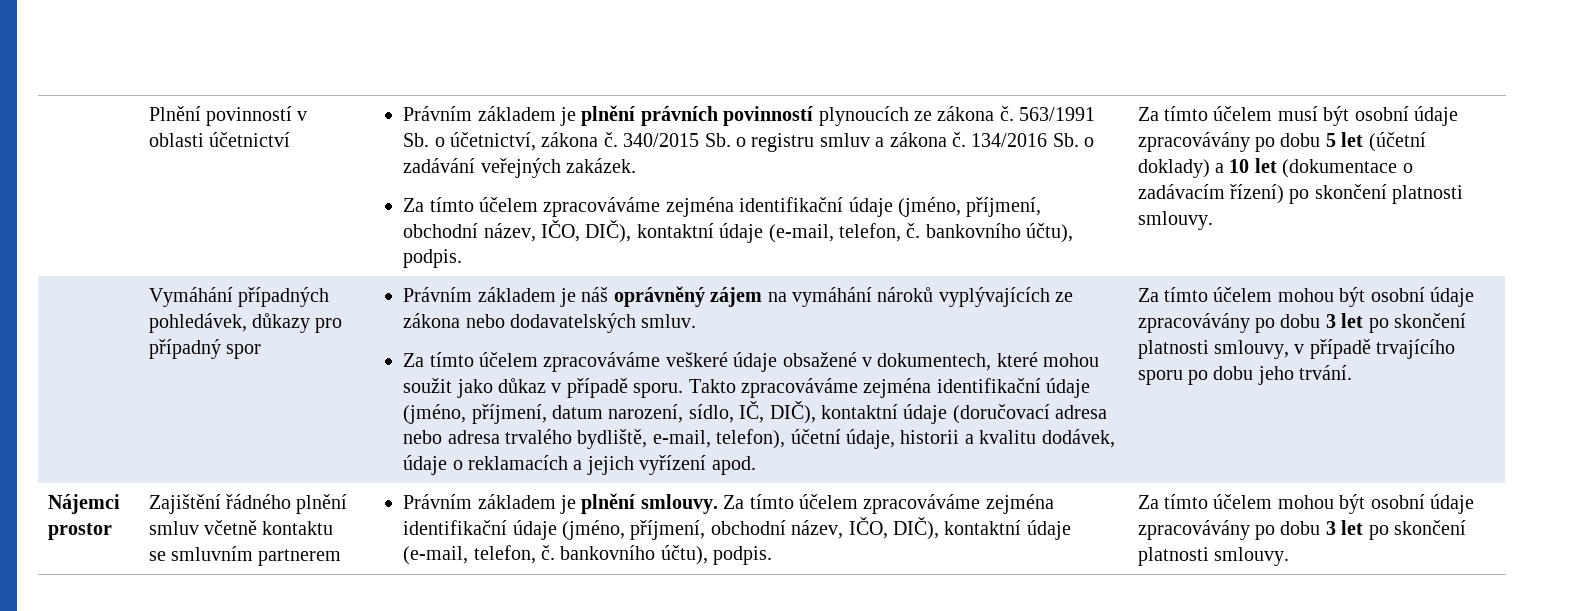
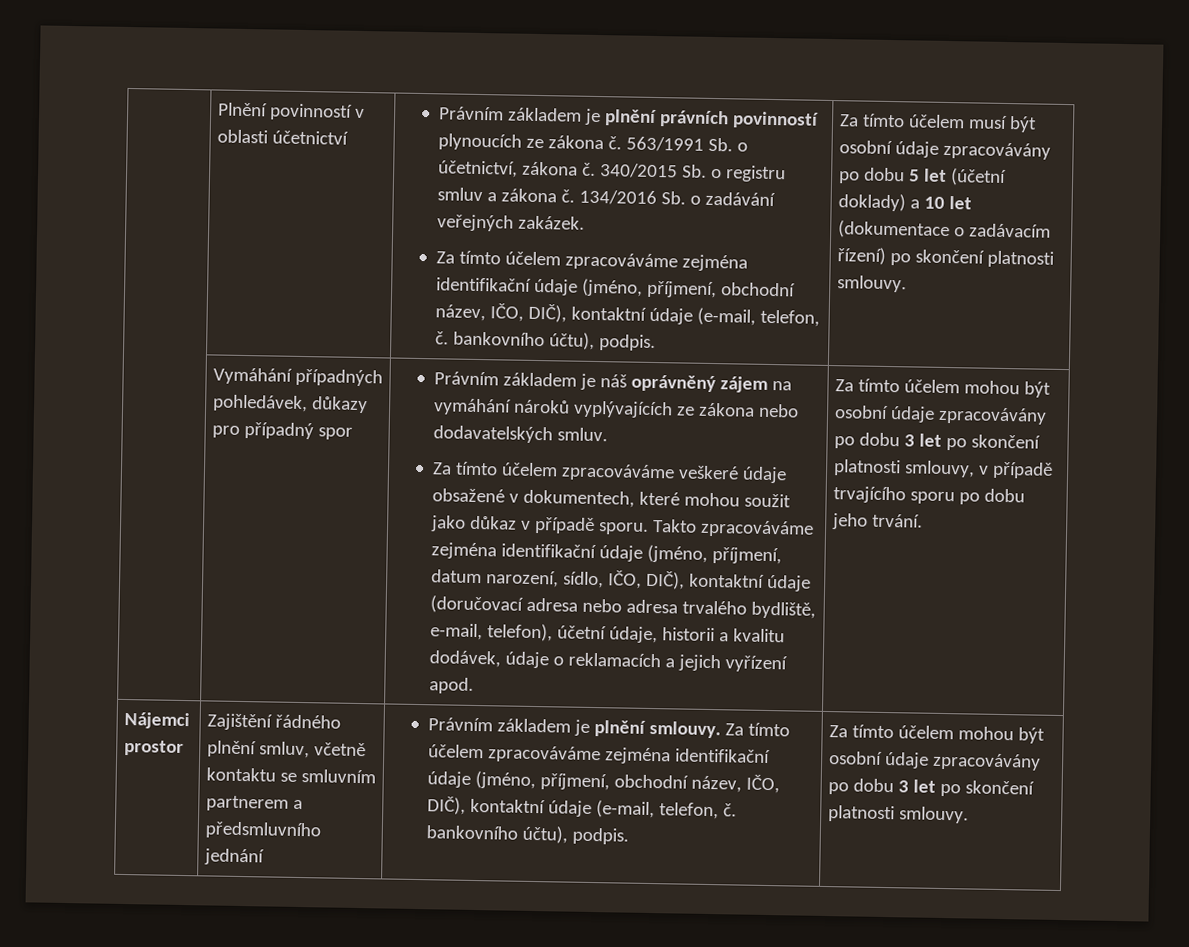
- Takto zpracováváme zejména identifikační údaje (jméno, příjmení, datum narození, sídlo, IČ, DIČ), kontaktní údaje (doručovací adresa nebo adresa trvalého bydliště, e-mail, telefon), účetní údaje, historii a kvalitu dodávek, údaje o reklamacích a jejich vyřízení apod.
+ Takto zpracováváme zejména identifikační údaje (jméno, příjmení, datum narození, sídlo, IČO, DIČ), kontaktní údaje (doručovací adresa nebo adresa trvalého bydliště, e-mail, telefon), účetní údaje, historii a kvalitu dodávek, údaje o reklamacích a jejich vyřízení apod.
- Zajištění řádného plnění smluv včetně kontaktu se smluvním partnerem
+ Zajištění řádného plnění smluv, včetně kontaktu se smluvním partnerem a předsmluvního jednání

